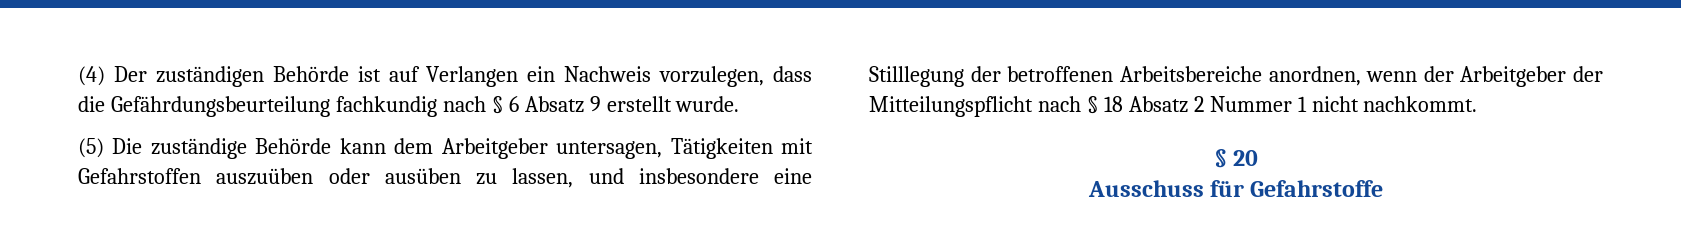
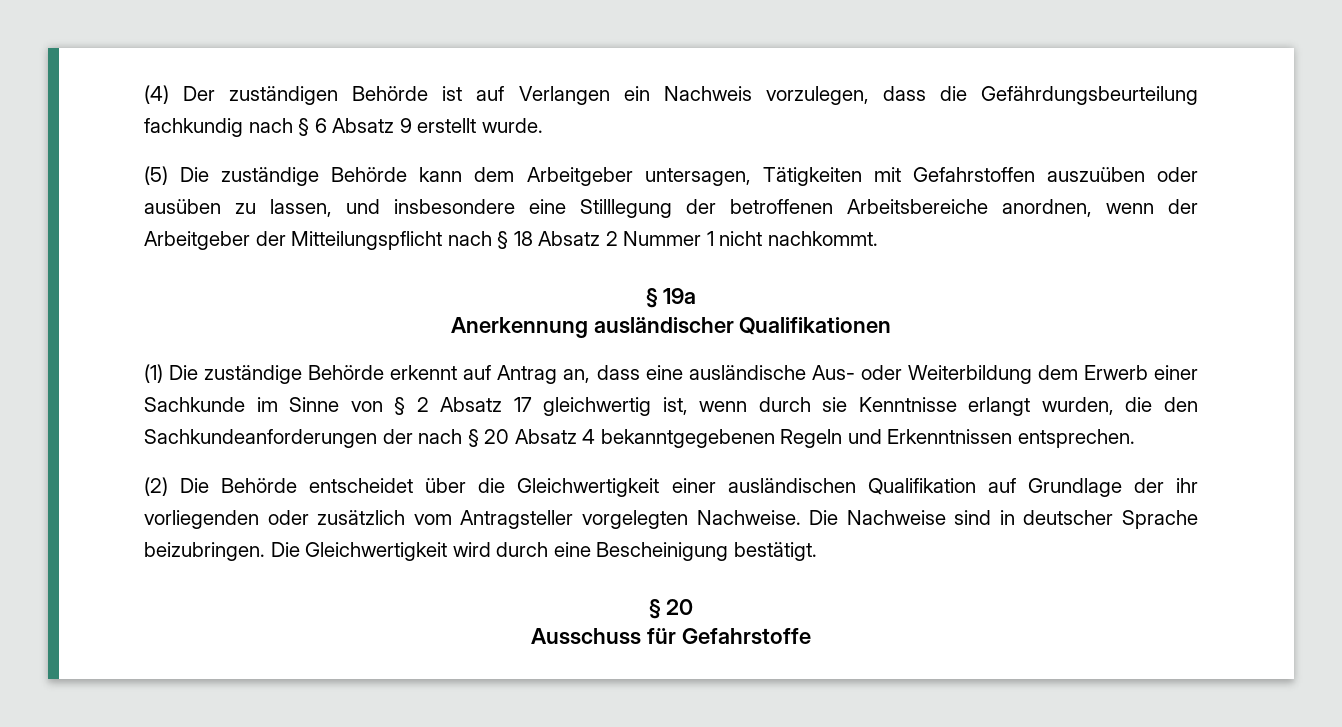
+ § 19a
+ Anerkennung ausländischer Qualifikationen
+ (1) Die zuständige Behörde erkennt auf Antrag an, dass eine ausländische Aus- oder Weiterbildung dem Erwerb einer Sachkunde im Sinne von § 2 Absatz 17 gleichwertig ist, wenn durch sie Kenntnisse erlangt wurden, die den Sachkundeanforderungen der nach § 20 Absatz 4 bekanntgegebenen Regeln und Erkenntnissen entsprechen.
+ (2) Die Behörde entscheidet über die Gleichwertigkeit einer ausländischen Qualifikation auf Grundlage der ihr vorliegenden oder zusätzlich vom Antragsteller vorgelegten Nachweise. Die Nachweise sind in deutscher Sprache beizubringen. Die Gleichwertigkeit wird durch eine Bescheinigung bestätigt.

